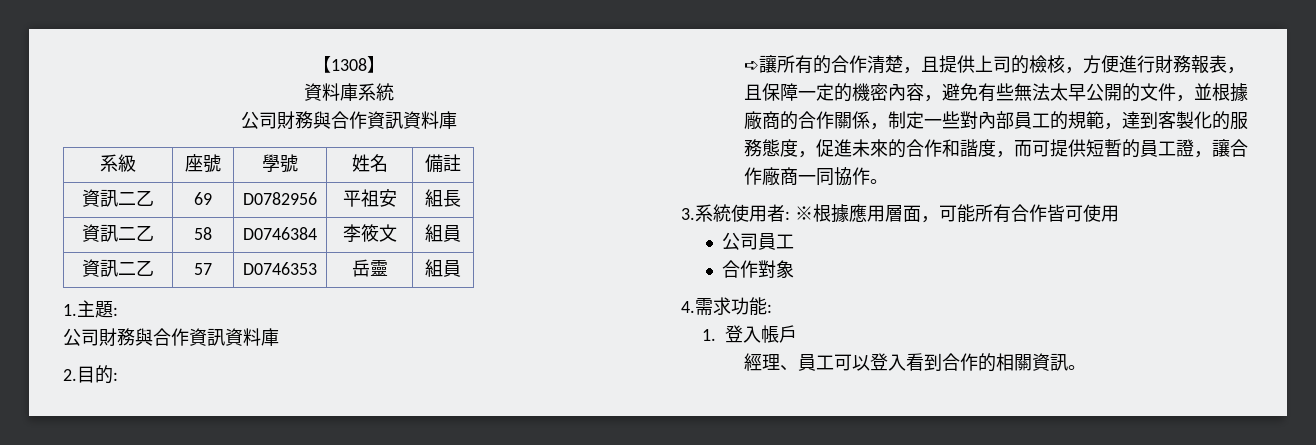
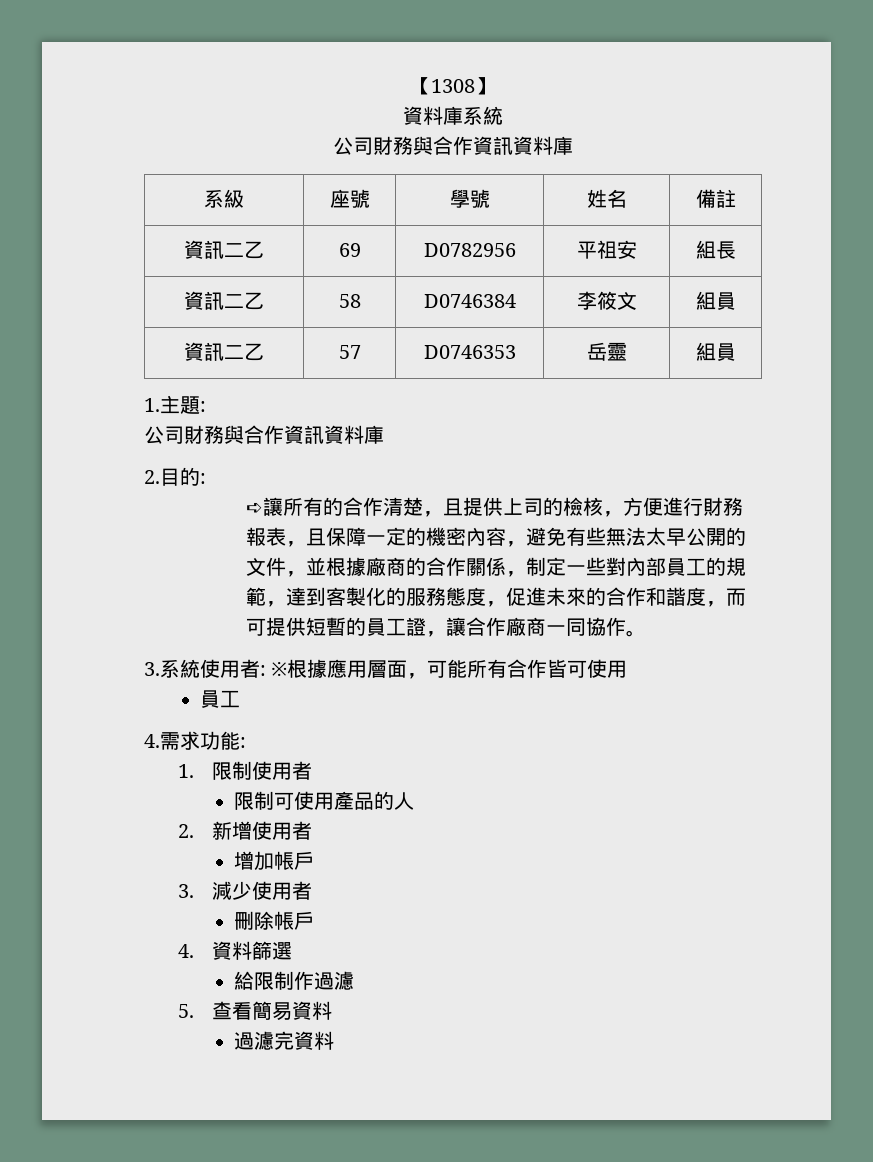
  3.系統使用者: ※根據應用層面，可能所有合作皆可使用
- 公司員工
- 合作對象
+ 員工
- 1.登入帳戶
- 經理、員工可以登入看到合作的相關資訊。
+ 1.限制使用者
+ 限制可使用產品的人
+ 2.新增使用者
+ 增加帳戶
+ 3.減少使用者
+ 刪除帳戶
+ 4.資料篩選
+ 給限制作過濾
+ 5.查看簡易資料
+ 過濾完資料

